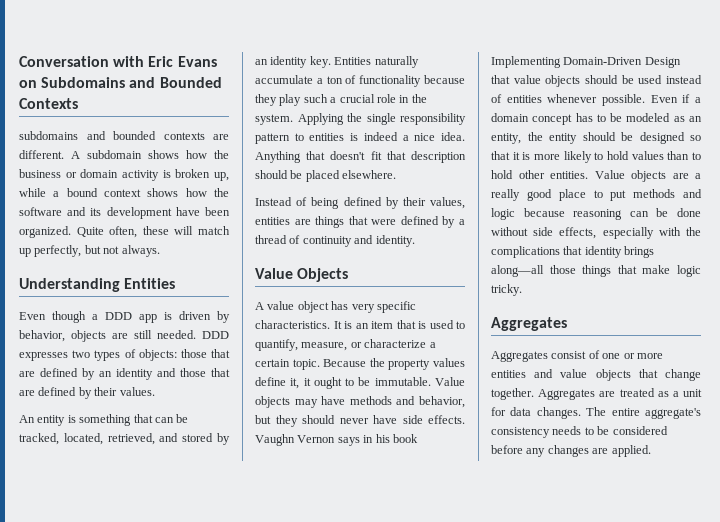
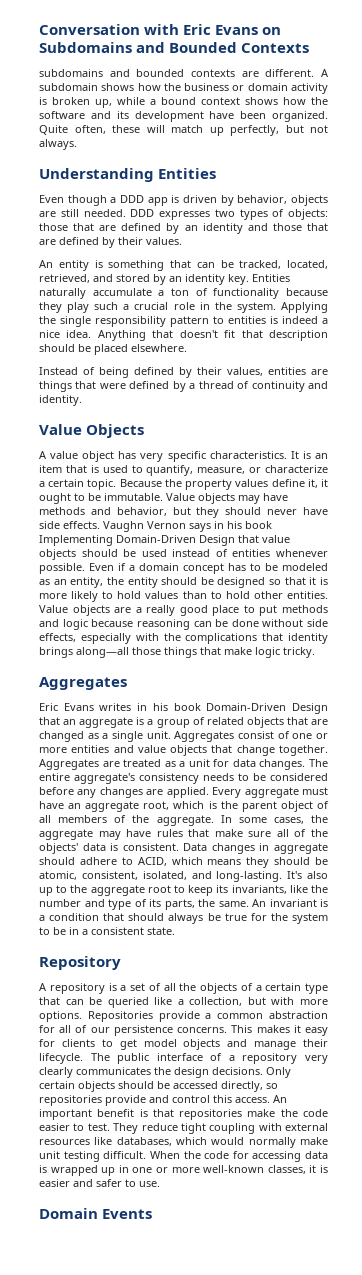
+ Eric Evans writes in his book Domain-Driven Design that an aggregate is a group of related objects that are changed as a single unit.
+ Every aggregate must have an aggregate root, which is the parent object of all members of the aggregate. In some cases, the aggregate may have rules that make sure all of the objects' data is consistent. Data changes in aggregate should adhere to ACID, which means they should be atomic, consistent, isolated, and long-lasting. It's also up to the aggregate root to keep its invariants, like the number and type of its parts, the same. An invariant is a condition that should always be true for the system to be in a consistent state.
+ Repository
+ A repository is a set of all the objects of a certain type that can be queried like a collection, but with more options. Repositories provide a common abstraction for all of our persistence concerns. This makes it easy for clients to get model objects and manage their lifecycle. The public interface of a repository very clearly communicates the design decisions. Only certain objects should be accessed directly, so repositories provide and control this access. An important benefit is that repositories make the code easier to test. They reduce tight coupling with external resources like databases, which would normally make unit testing difficult. When the code for accessing data is wrapped up in one or more well-known classes, it is easier and safer to use.
+ Domain Events

